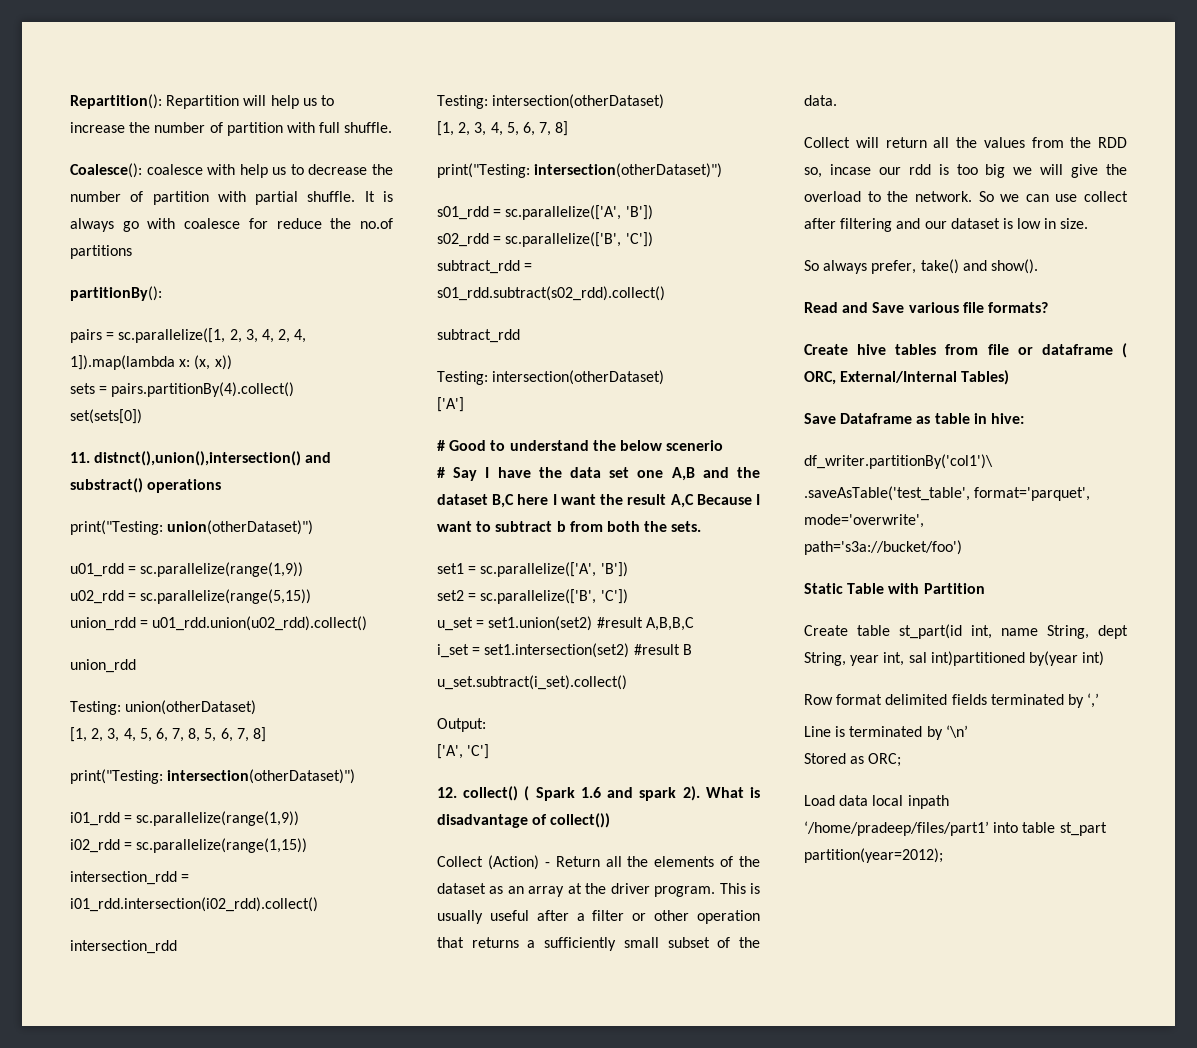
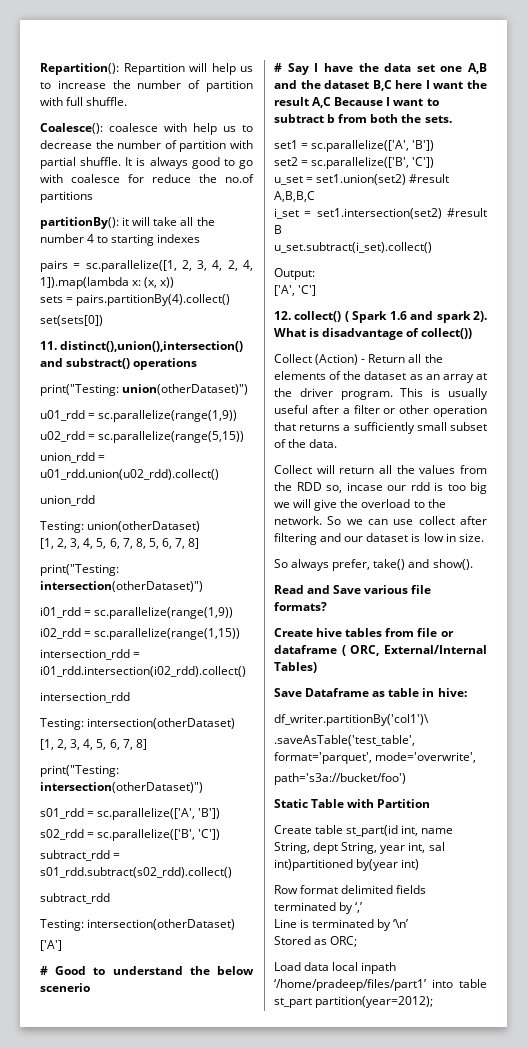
- It is always go with coalesce for reduce the no.of partitions
+ It is always good to go with coalesce for reduce the no.of partitions
- partitionBy():
+ partitionBy(): it will take all the number 4 to starting indexes
- 11. distnct(),union(),intersection() and substract() operations
+ 11. distinct(),union(),intersection() and substract() operations

